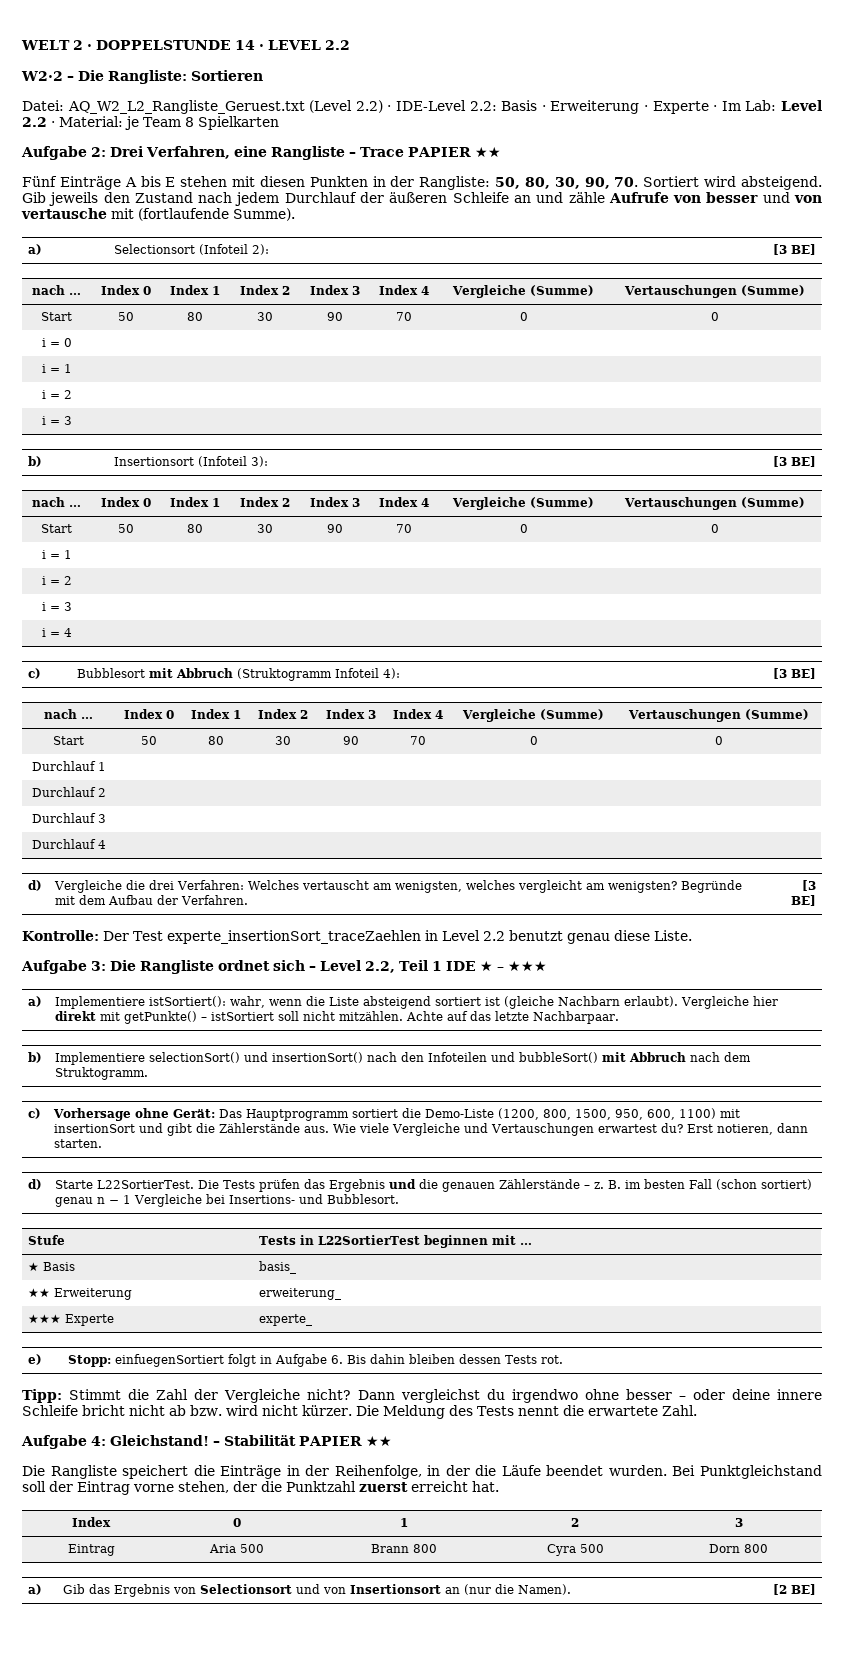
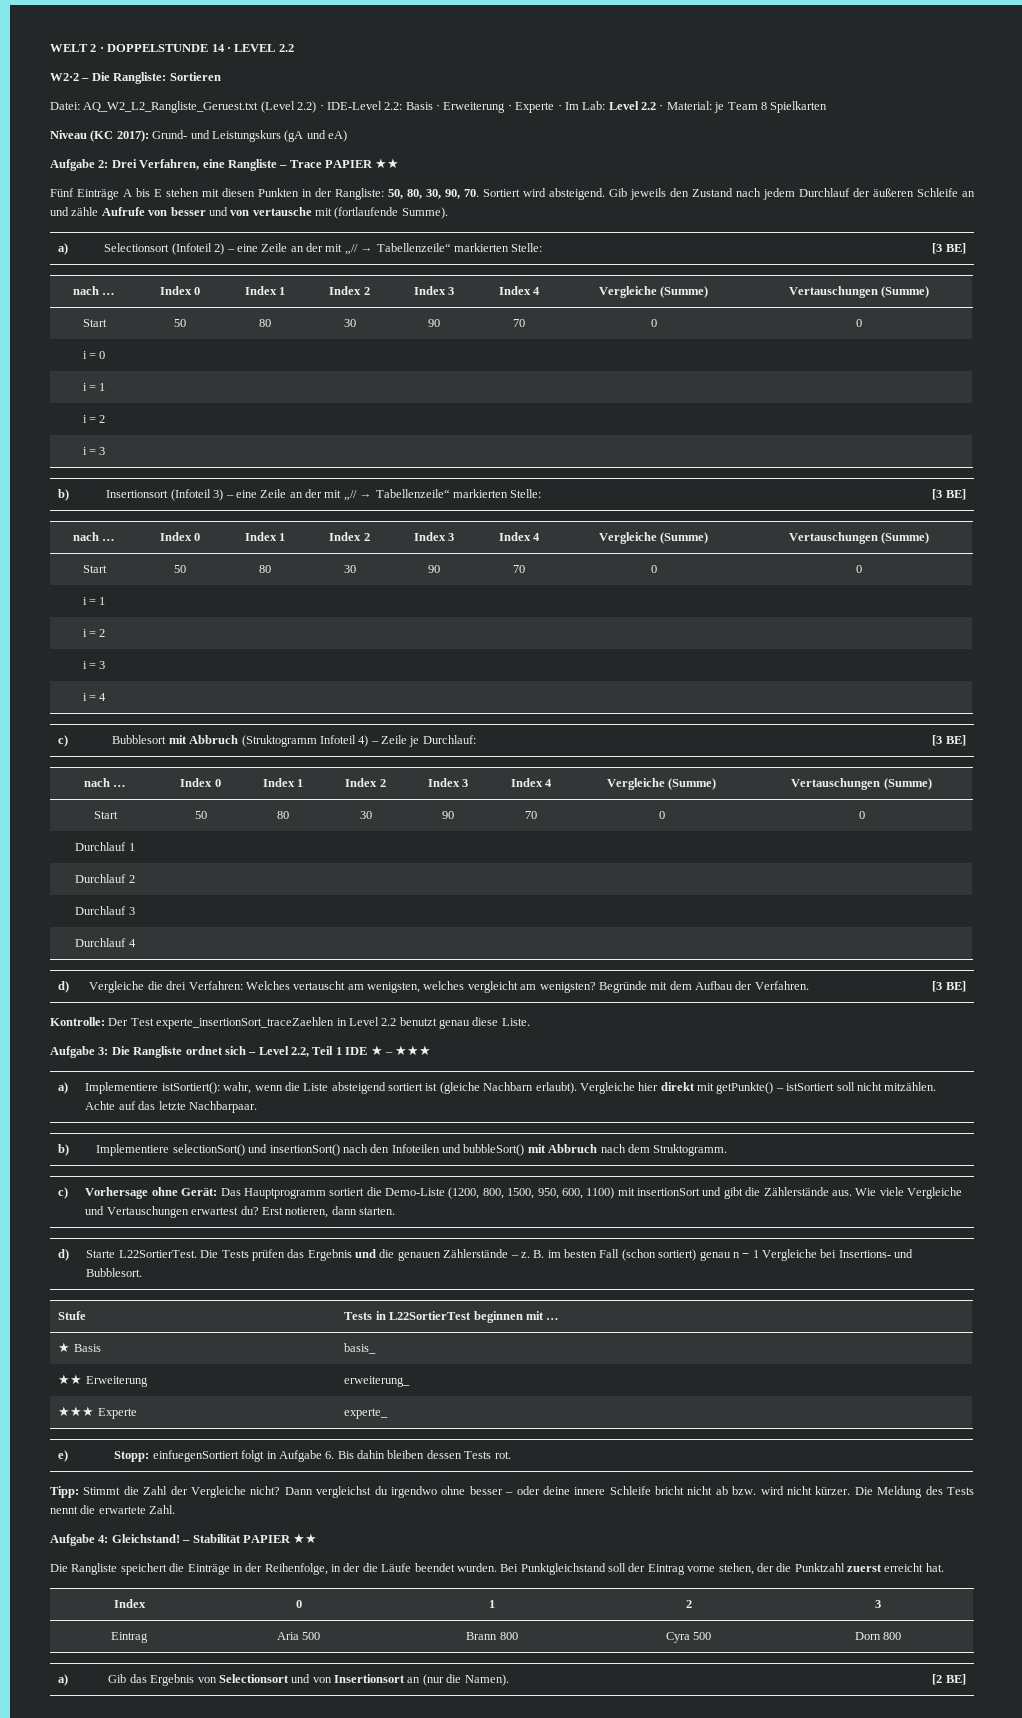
+ Niveau (KC 2017): Grund- und Leistungskurs (gA und eA)
- a) | Selectionsort (Infoteil 2): | [3 BE]
+ a) | Selectionsort (Infoteil 2) – eine Zeile an der mit „// → Tabellenzeile“ markierten Stelle: | [3 BE]
- b) | Insertionsort (Infoteil 3): | [3 BE]
+ b) | Insertionsort (Infoteil 3) – eine Zeile an der mit „// → Tabellenzeile“ markierten Stelle: | [3 BE]
- c) | Bubblesort mit Abbruch (Struktogramm Infoteil 4): | [3 BE]
+ c) | Bubblesort mit Abbruch (Struktogramm Infoteil 4) – Zeile je Durchlauf: | [3 BE]

